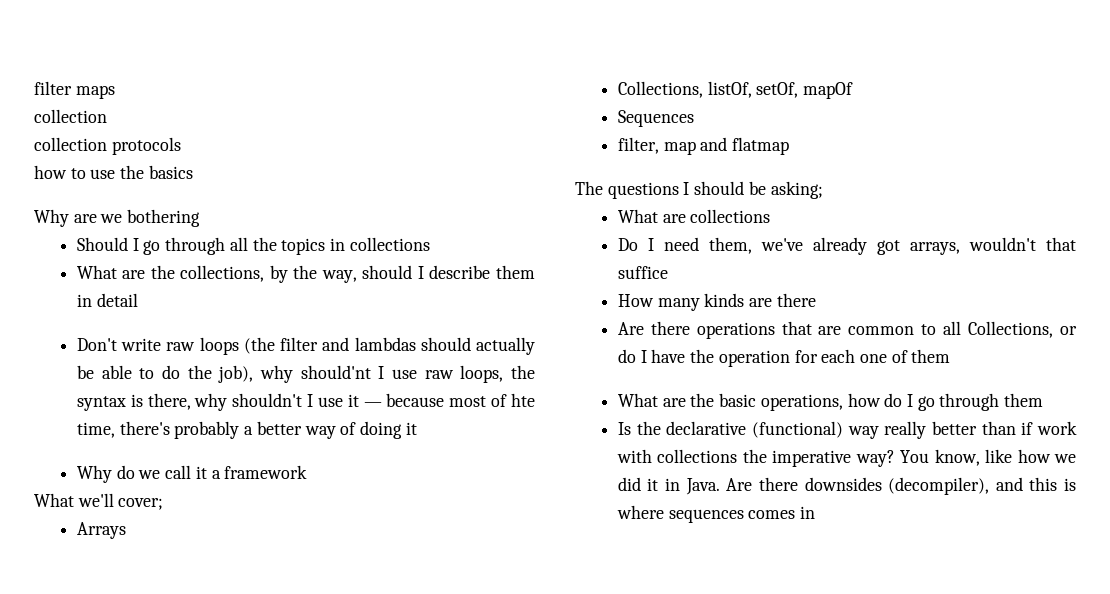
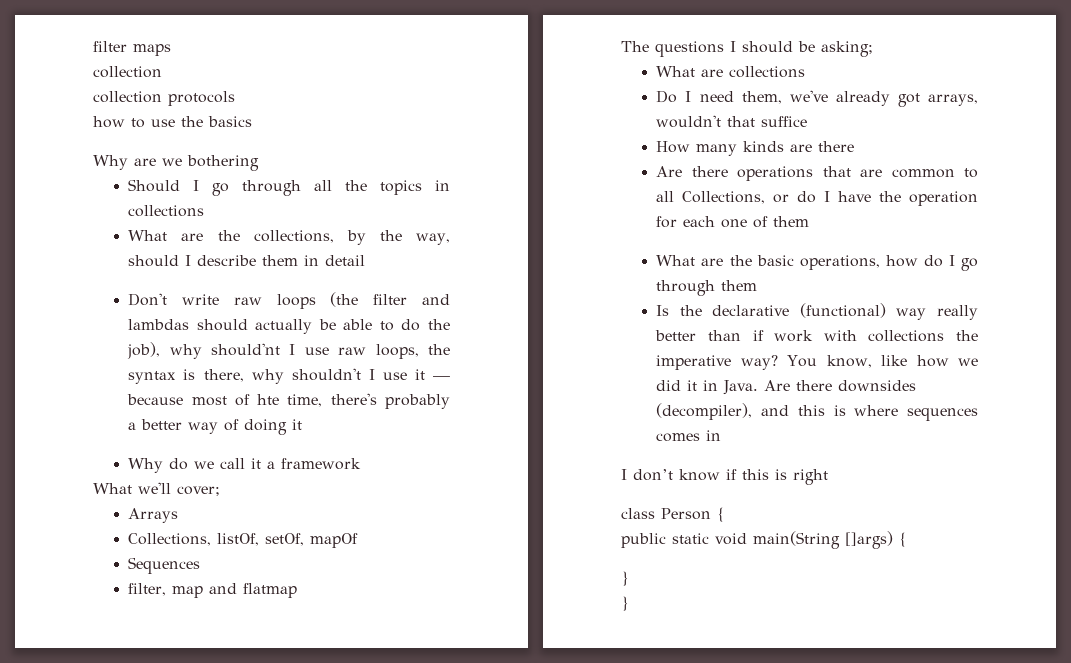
+ I don’t know if this is right
+ class Person {
+ public static void main(String []args) {
+ }
+ }

